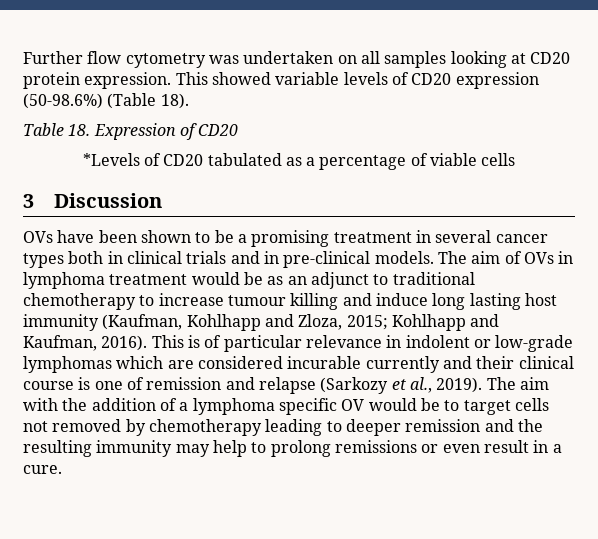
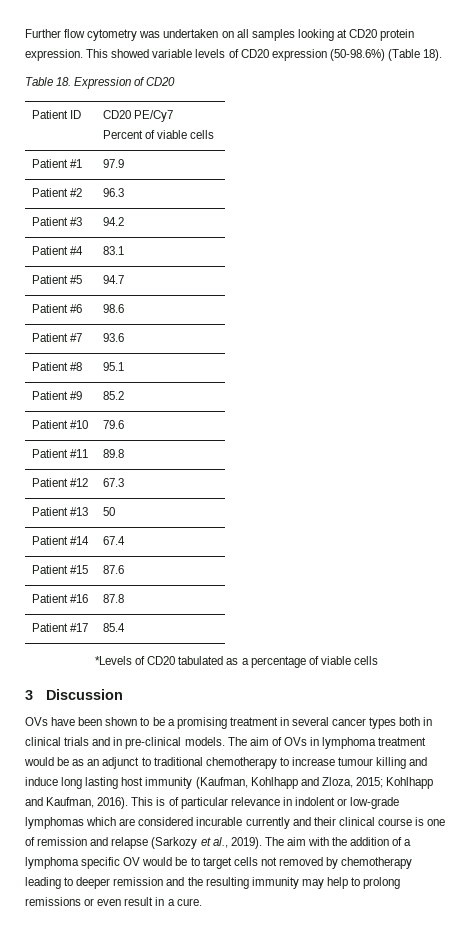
+ Patient ID | CD20 PE/Cy7
+ Percent of viable cells
+ Patient #1 | 97.9
+ Patient #2 | 96.3
+ Patient #3 | 94.2
+ Patient #4 | 83.1
+ Patient #5 | 94.7
+ Patient #6 | 98.6
+ Patient #7 | 93.6
+ Patient #8 | 95.1
+ Patient #9 | 85.2
+ Patient #10 | 79.6
+ Patient #11 | 89.8
+ Patient #12 | 67.3
+ Patient #13 | 50
+ Patient #14 | 67.4
+ Patient #15 | 87.6
+ Patient #16 | 87.8
+ Patient #17 | 85.4

